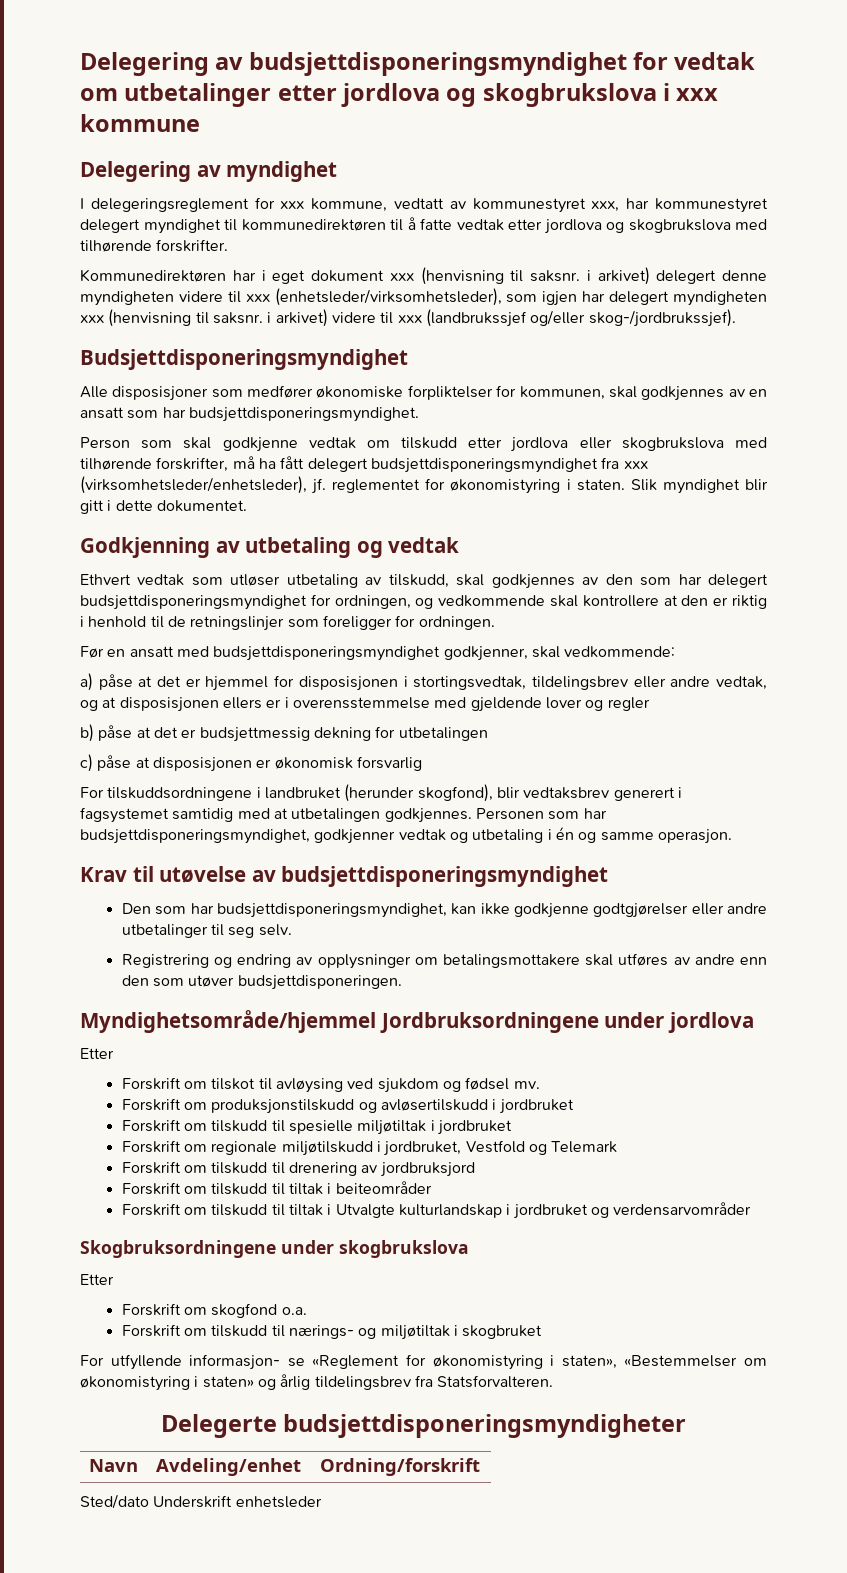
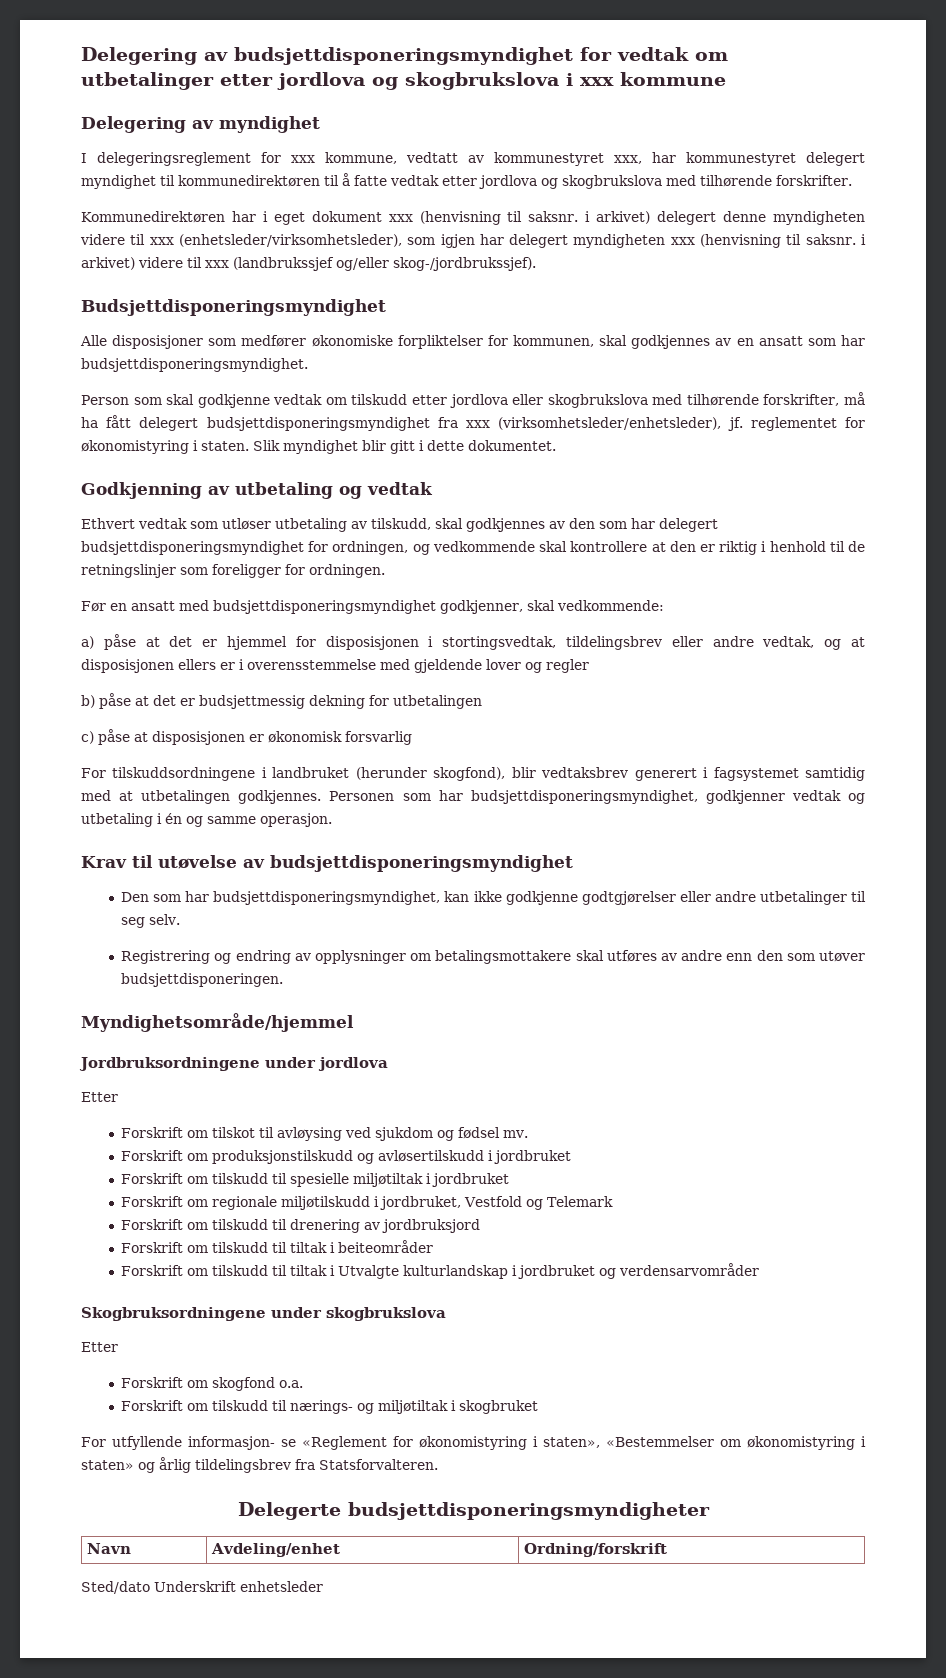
- Myndighetsområde/hjemmel Jordbruksordningene under jordlova
+ Myndighetsområde/hjemmel
+ Jordbruksordningene under jordlova

